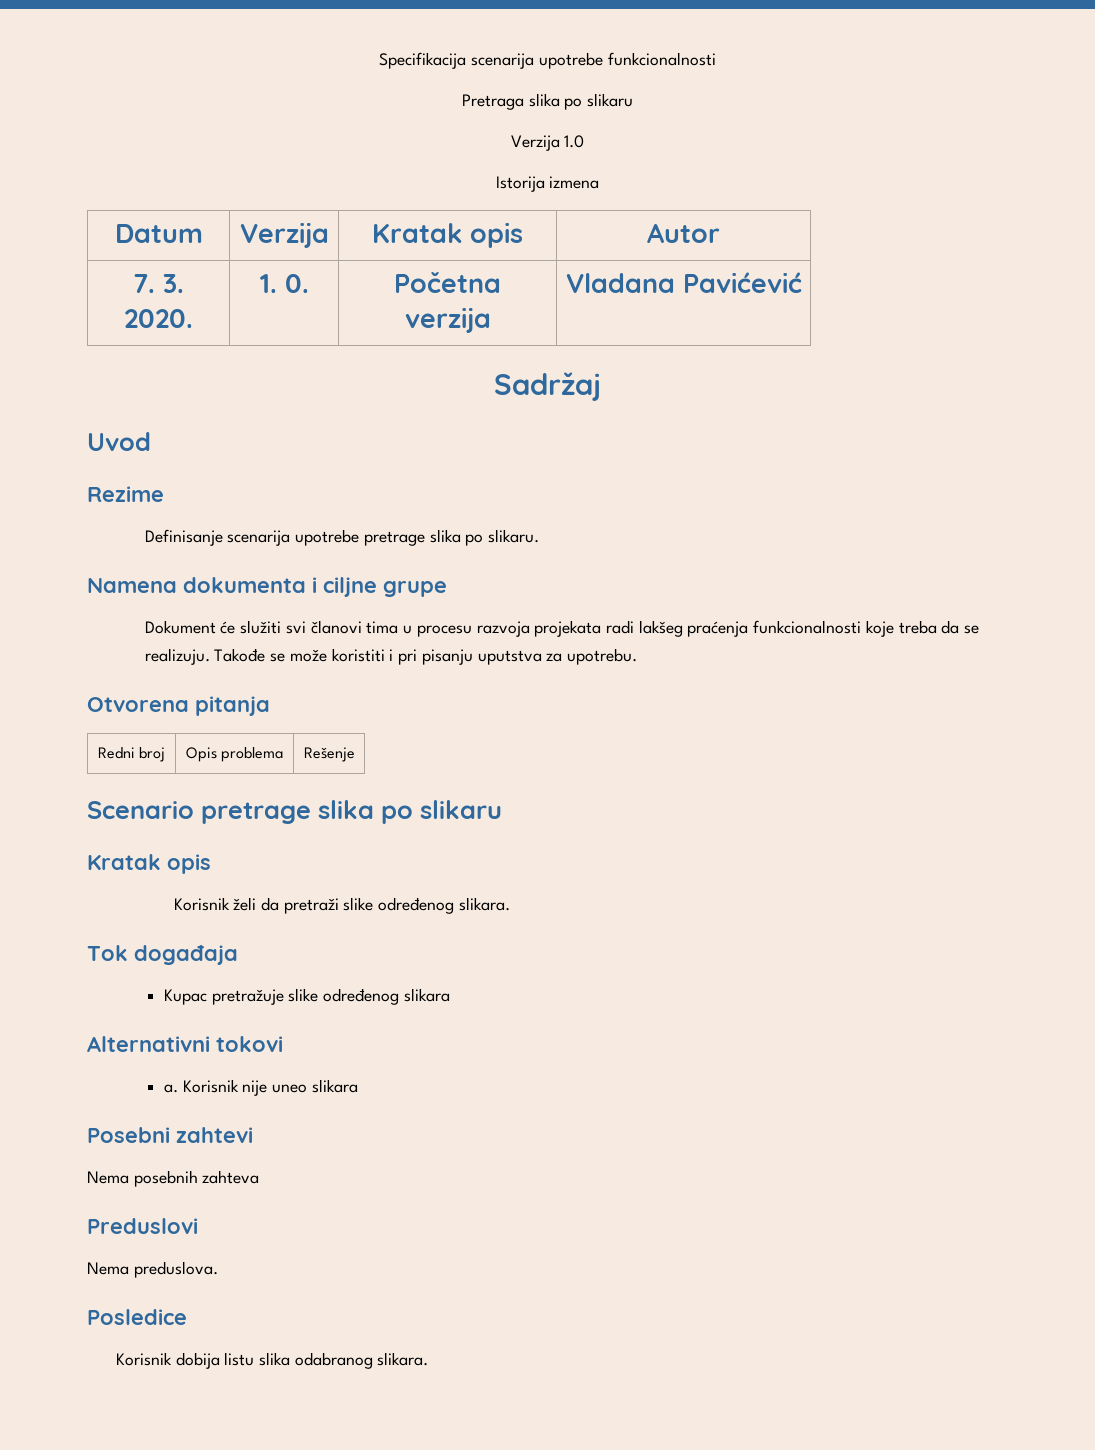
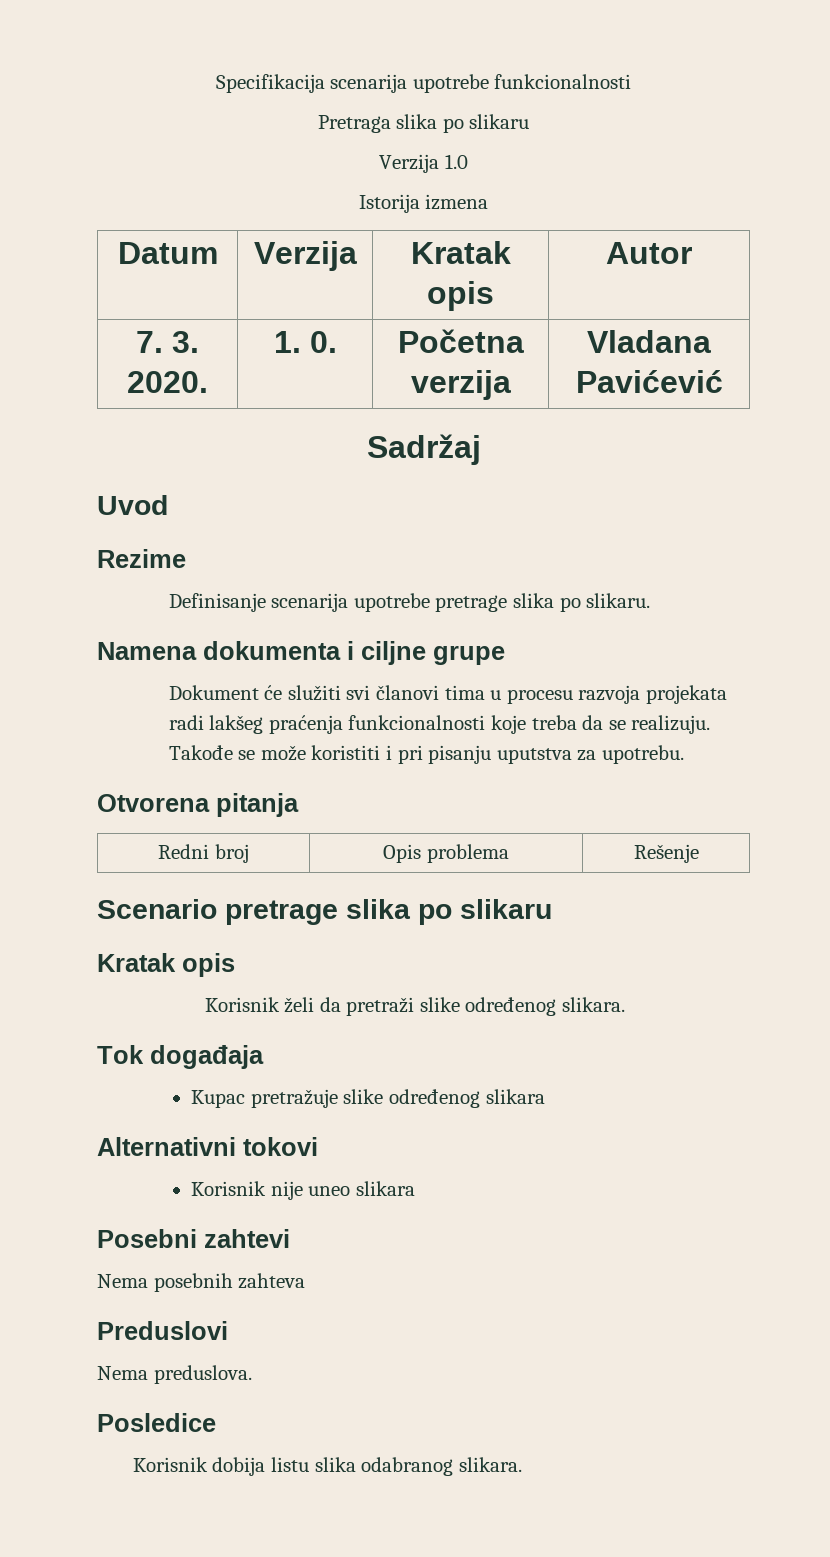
- a.

